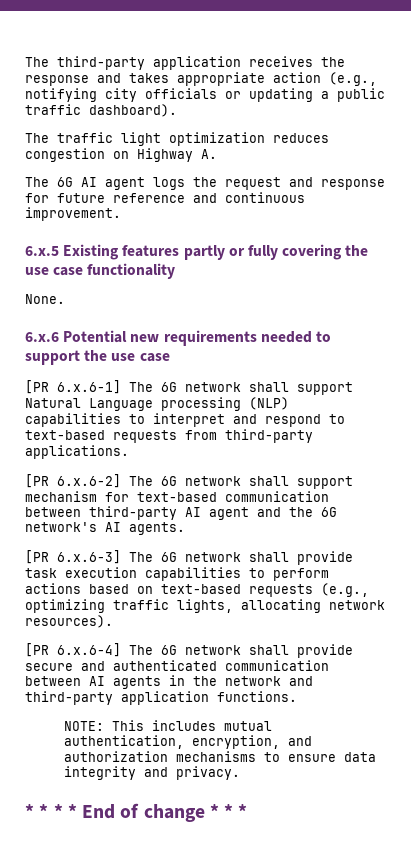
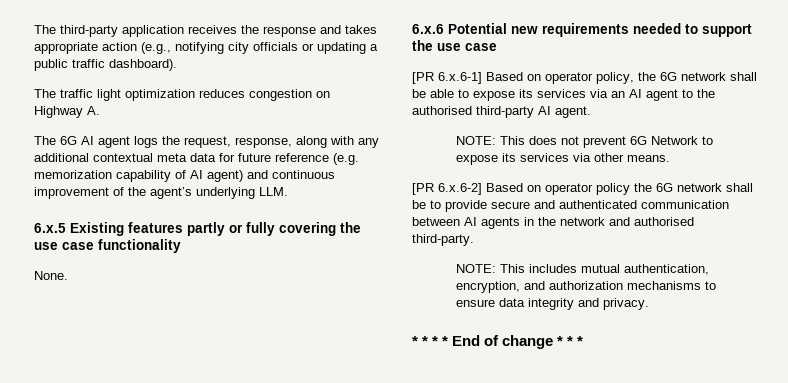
- The 6G AI agent logs the request and response for future reference and continuous improvement.
+ The 6G AI agent logs the request, response, along with any additional contextual meta data for future reference (e.g. memorization capability of AI agent) and continuous improvement of the agent’s underlying LLM.
- [PR 6.x.6-1] The 6G network shall support Natural Language processing (NLP) capabilities to interpret and respond to text-based requests from third-party applications.
- [PR 6.x.6-2] The 6G network shall support mechanism for text-based communication between third-party AI agent and the 6G network's AI agents.
- [PR 6.x.6-3] The 6G network shall provide task execution capabilities to perform actions based on text-based requests (e.g., optimizing traffic lights, allocating network resources).
- [PR 6.x.6-4] The 6G network shall provide secure and authenticated communication between AI agents in the network and third-party application functions.
+ [PR 6.x.6-1] Based on operator policy, the 6G network shall be able to expose its services via an AI agent to the authorised third-party AI agent.
+ NOTE: This does not prevent 6G Network to expose its services via other means.
+ [PR 6.x.6-2] Based on operator policy the 6G network shall be to provide secure and authenticated communication between AI agents in the network and authorised third-party.

